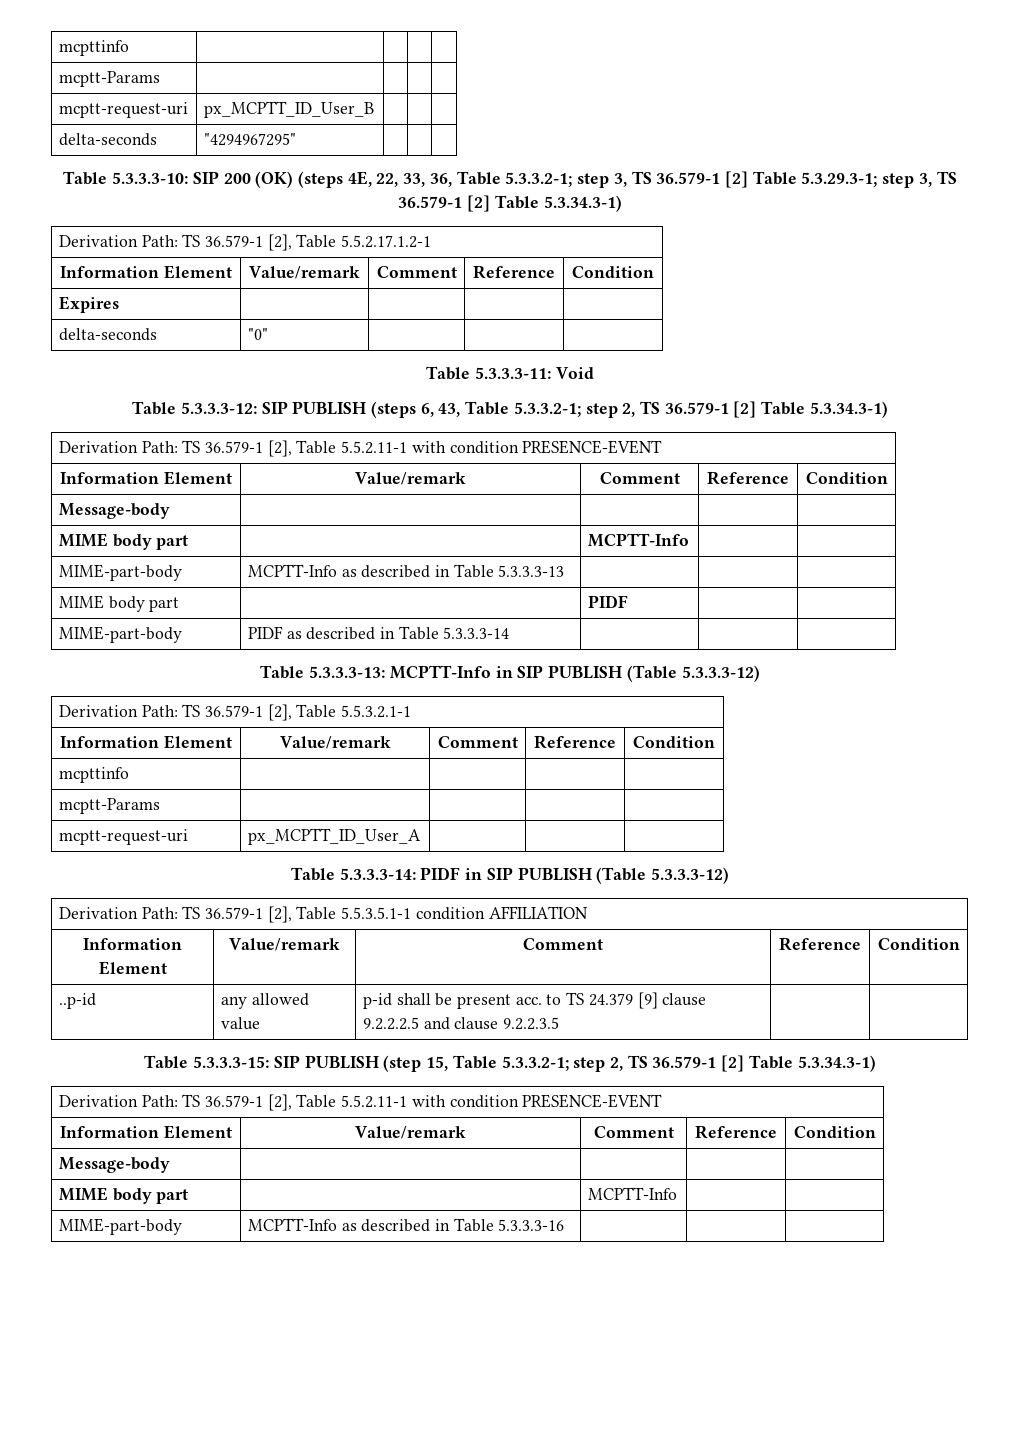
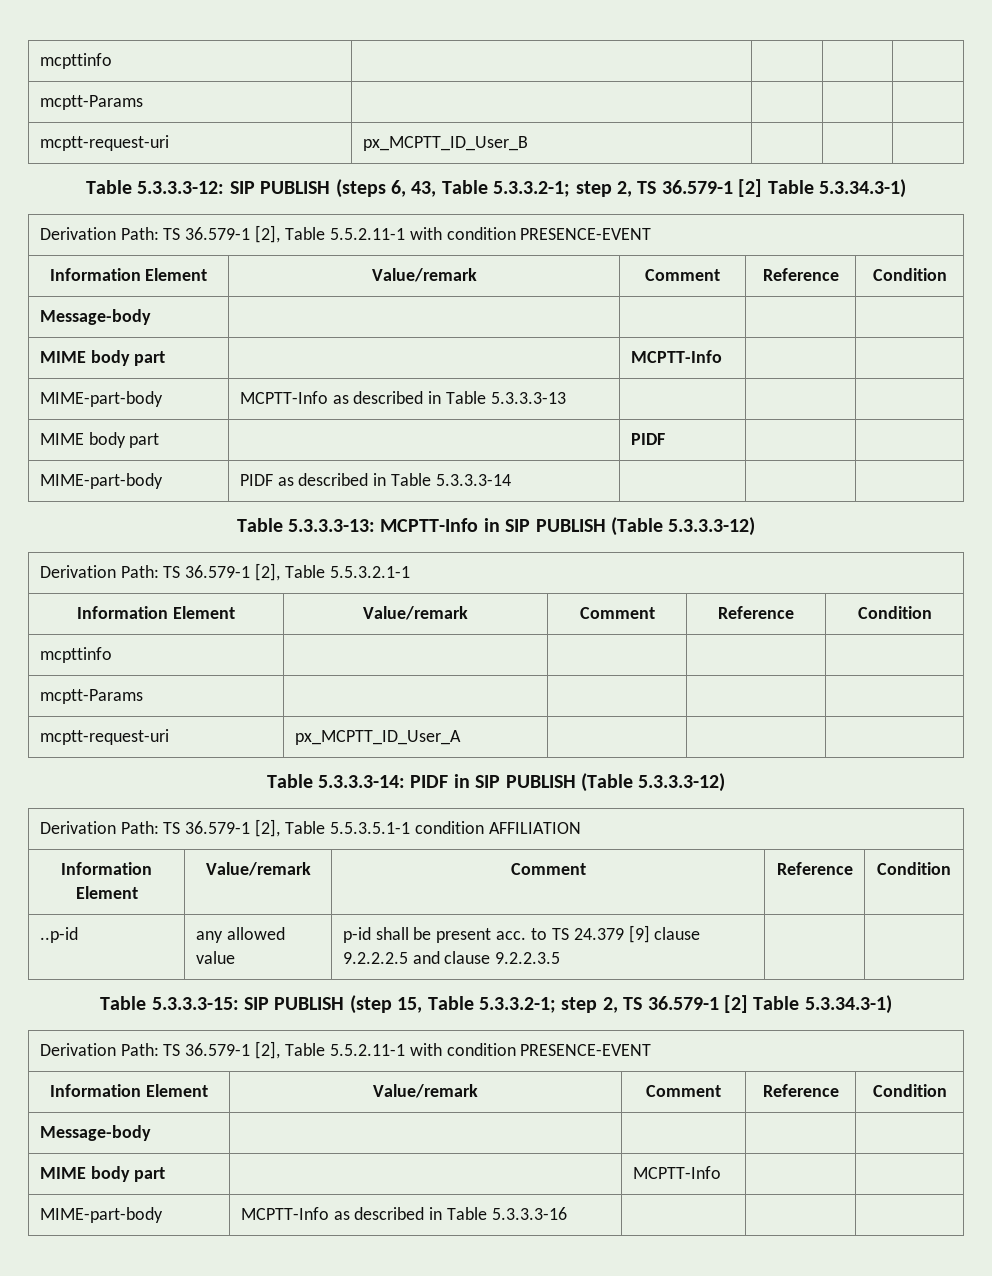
- delta-seconds | "4294967295" | | |
- Table 5.3.3.3-10: SIP 200 (OK) (steps 4E, 22, 33, 36, Table 5.3.3.2-1; step 3, TS 36.579-1 [2] Table 5.3.29.3-1; step 3, TS 36.579-1 [2] Table 5.3.34.3-1)
- Derivation Path: TS 36.579-1 [2], Table 5.5.2.17.1.2-1
- Information Element | Value/remark | Comment | Reference | Condition
- Expires | | | |
- delta-seconds | "0" | | |
- Table 5.3.3.3-11: Void

